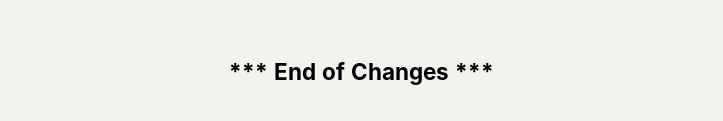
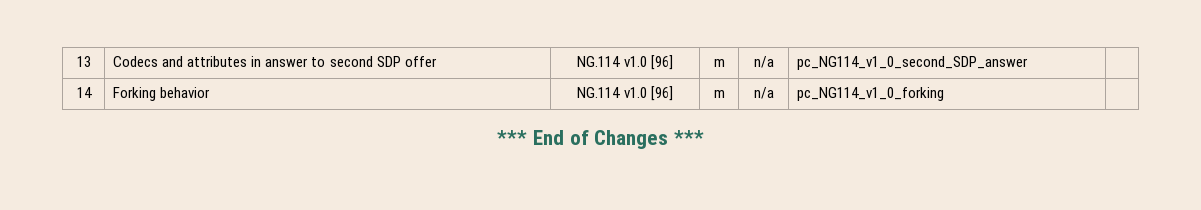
+ 13 | Codecs and attributes in answer to second SDP offer | NG.114 v1.0 [96] | m | n/a | pc_NG114_v1_0_second_SDP_answer |
+ 14 | Forking behavior | NG.114 v1.0 [96] | m | n/a | pc_NG114_v1_0_forking |

